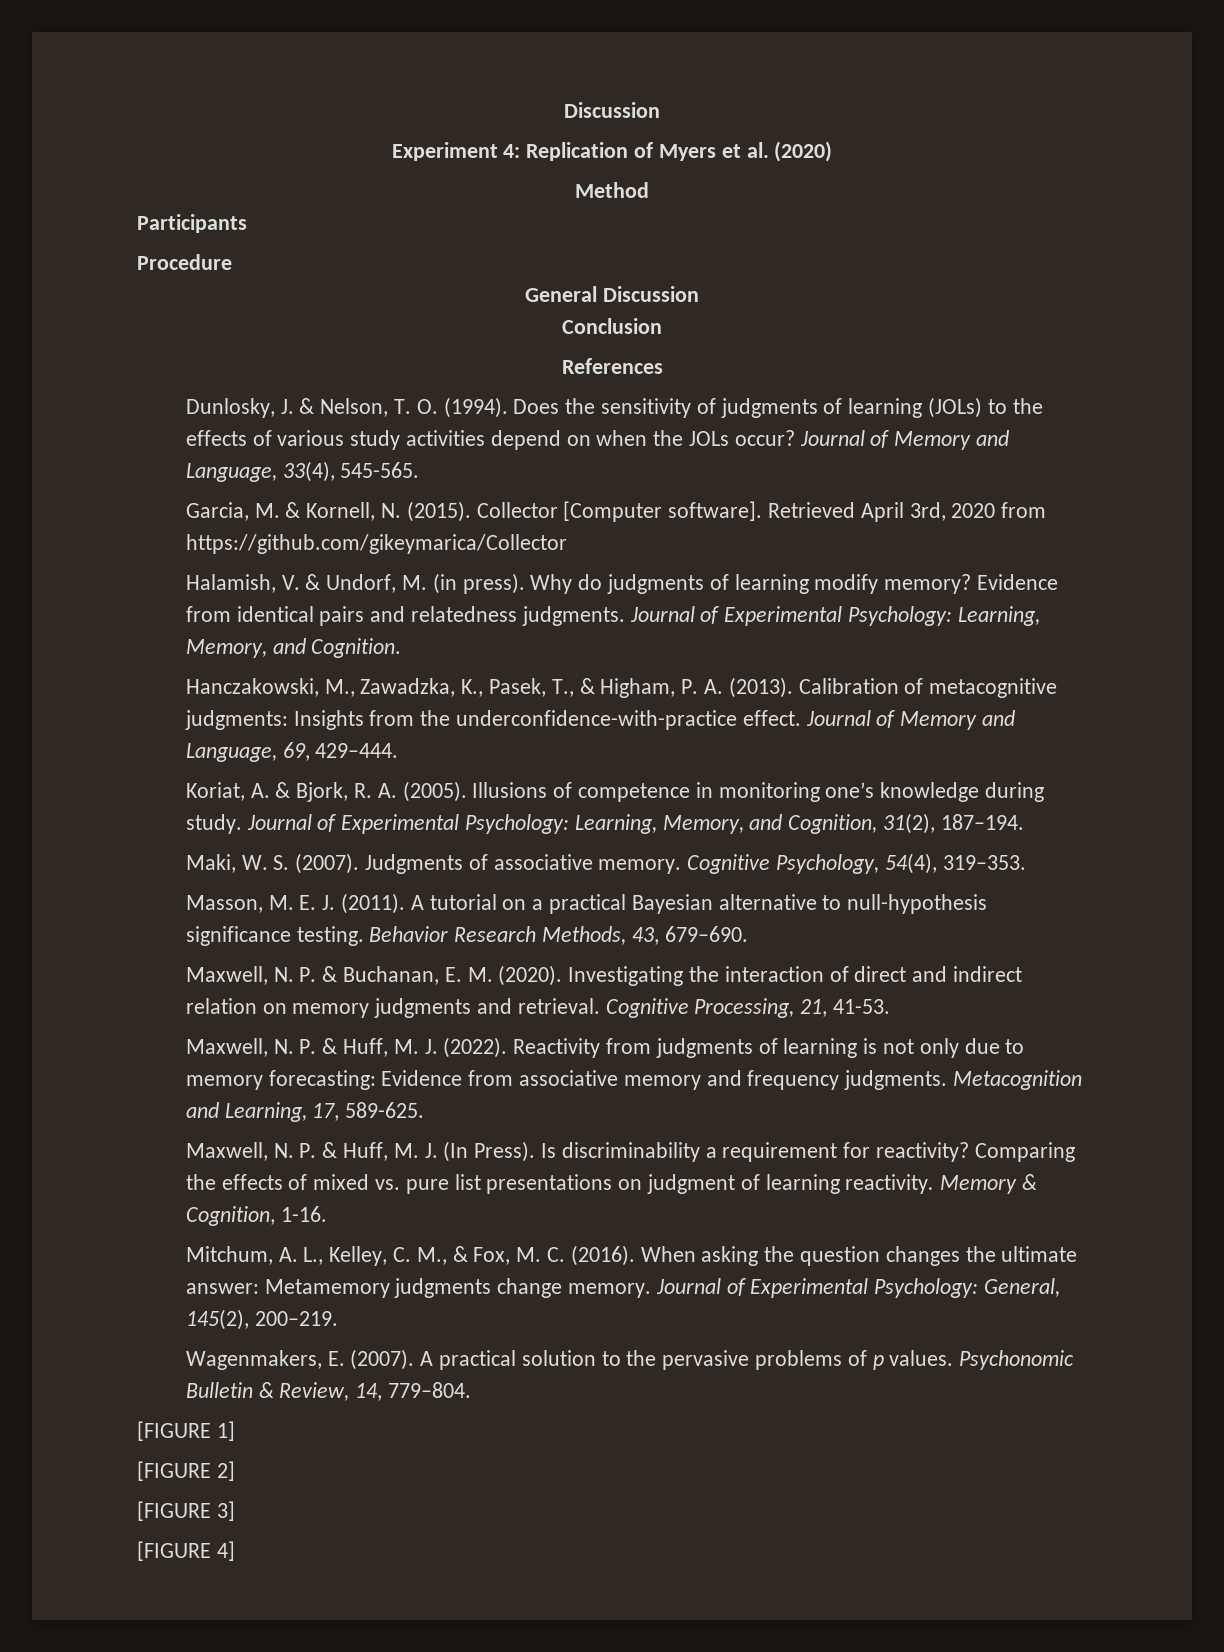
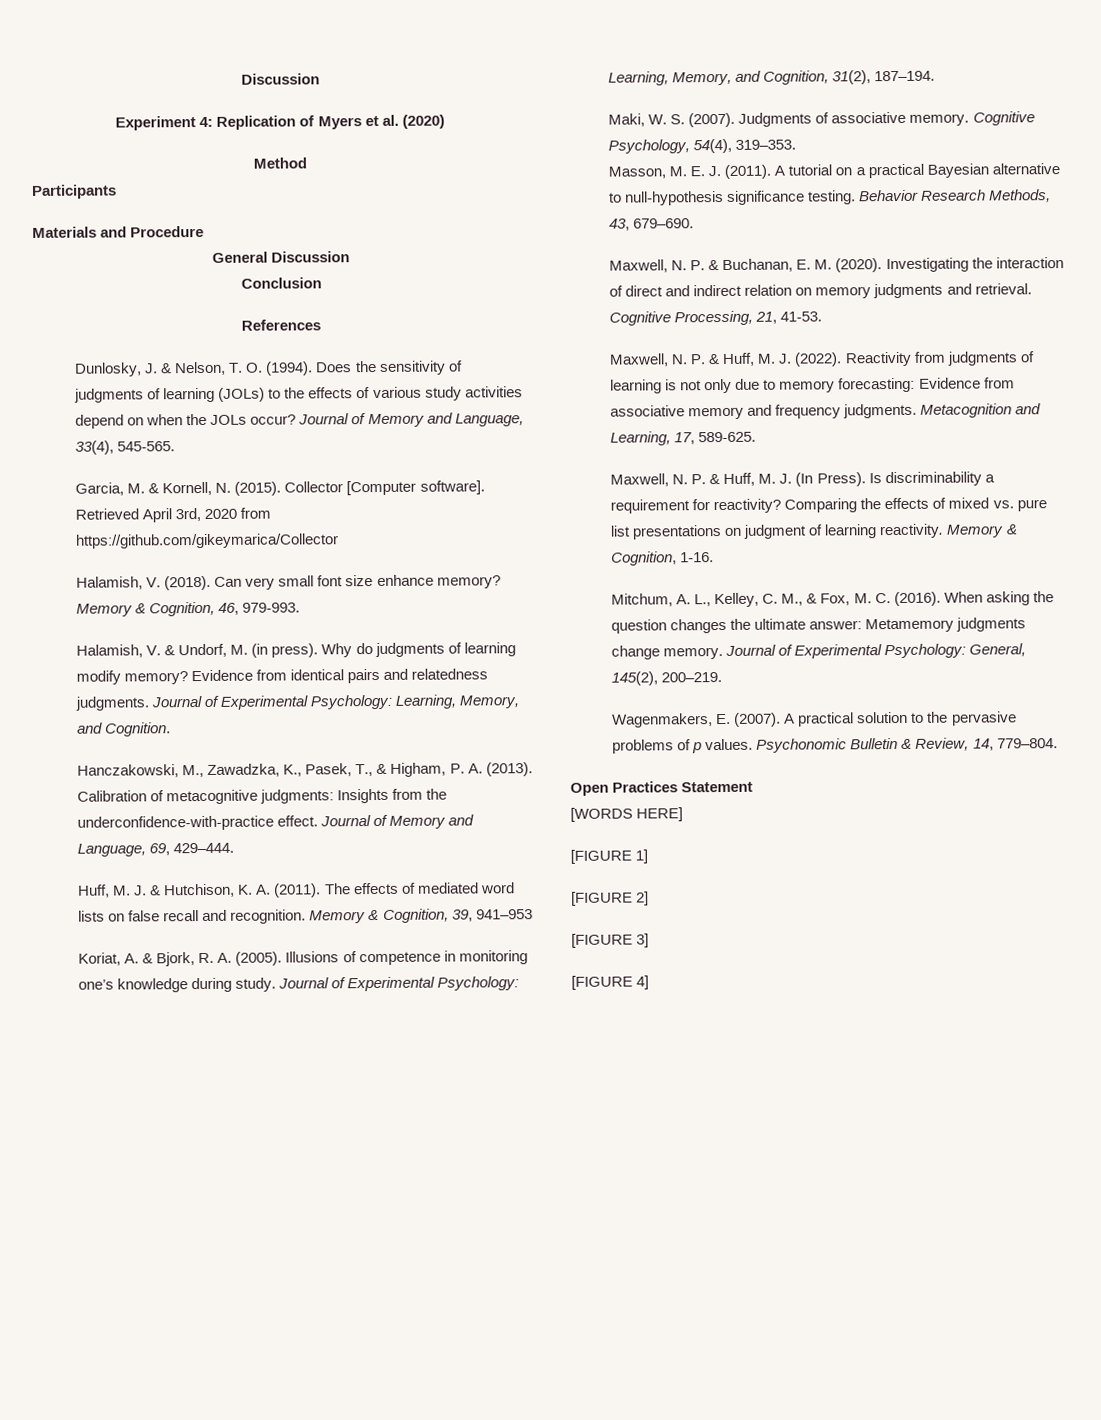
- Procedure
+ Materials and Procedure
+ Halamish, V. (2018). Can very small font size enhance memory? Memory & Cognition, 46, 979-993.
+ Huff, M. J. & Hutchison, K. A. (2011). The effects of mediated word lists on false recall and recognition. Memory & Cognition, 39, 941–953
+ Open Practices Statement
+ [WORDS HERE]

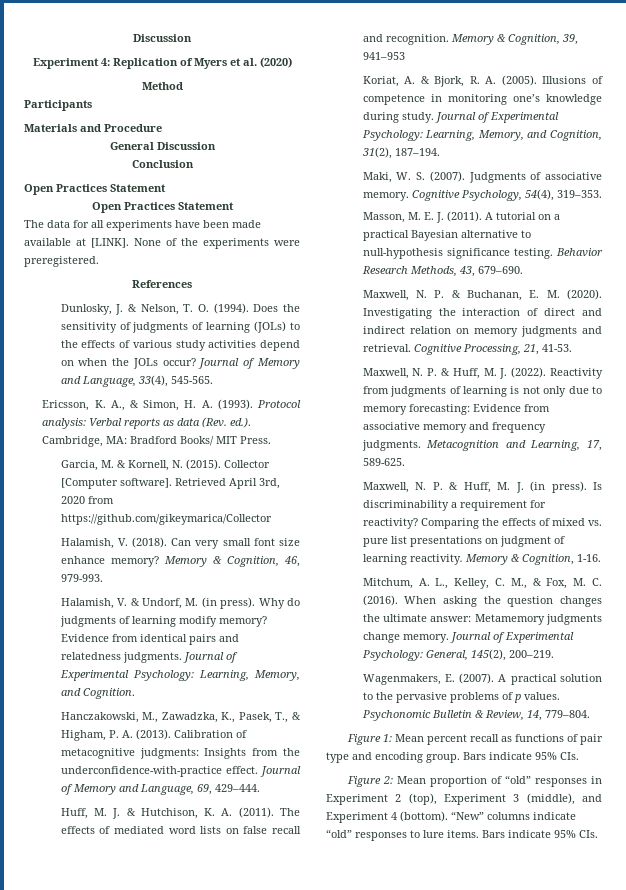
  Conclusion
+ Open Practices Statement
+ Open Practices Statement
+ The data for all experiments have been made available at [LINK]. None of the experiments were preregistered.
+ Ericsson, K. A., & Simon, H. A. (1993). Protocol analysis: Verbal reports as data (Rev. ed.). Cambridge, MA: Bradford Books/ MIT Press.
- Maxwell, N. P. & Huff, M. J. (In Press).
+ Maxwell, N. P. & Huff, M. J. (in press).
- Open Practices Statement
- [WORDS HERE]
- [FIGURE 1]
- [FIGURE 2]
- [FIGURE 3]
- [FIGURE 4]
+ Figure 1: Mean percent recall as functions of pair type and encoding group. Bars indicate 95% CIs.
+ Figure 2: Mean proportion of “old” responses in Experiment 2 (top), Experiment 3 (middle), and Experiment 4 (bottom). “New” columns indicate “old” responses to lure items. Bars indicate 95% CIs.

